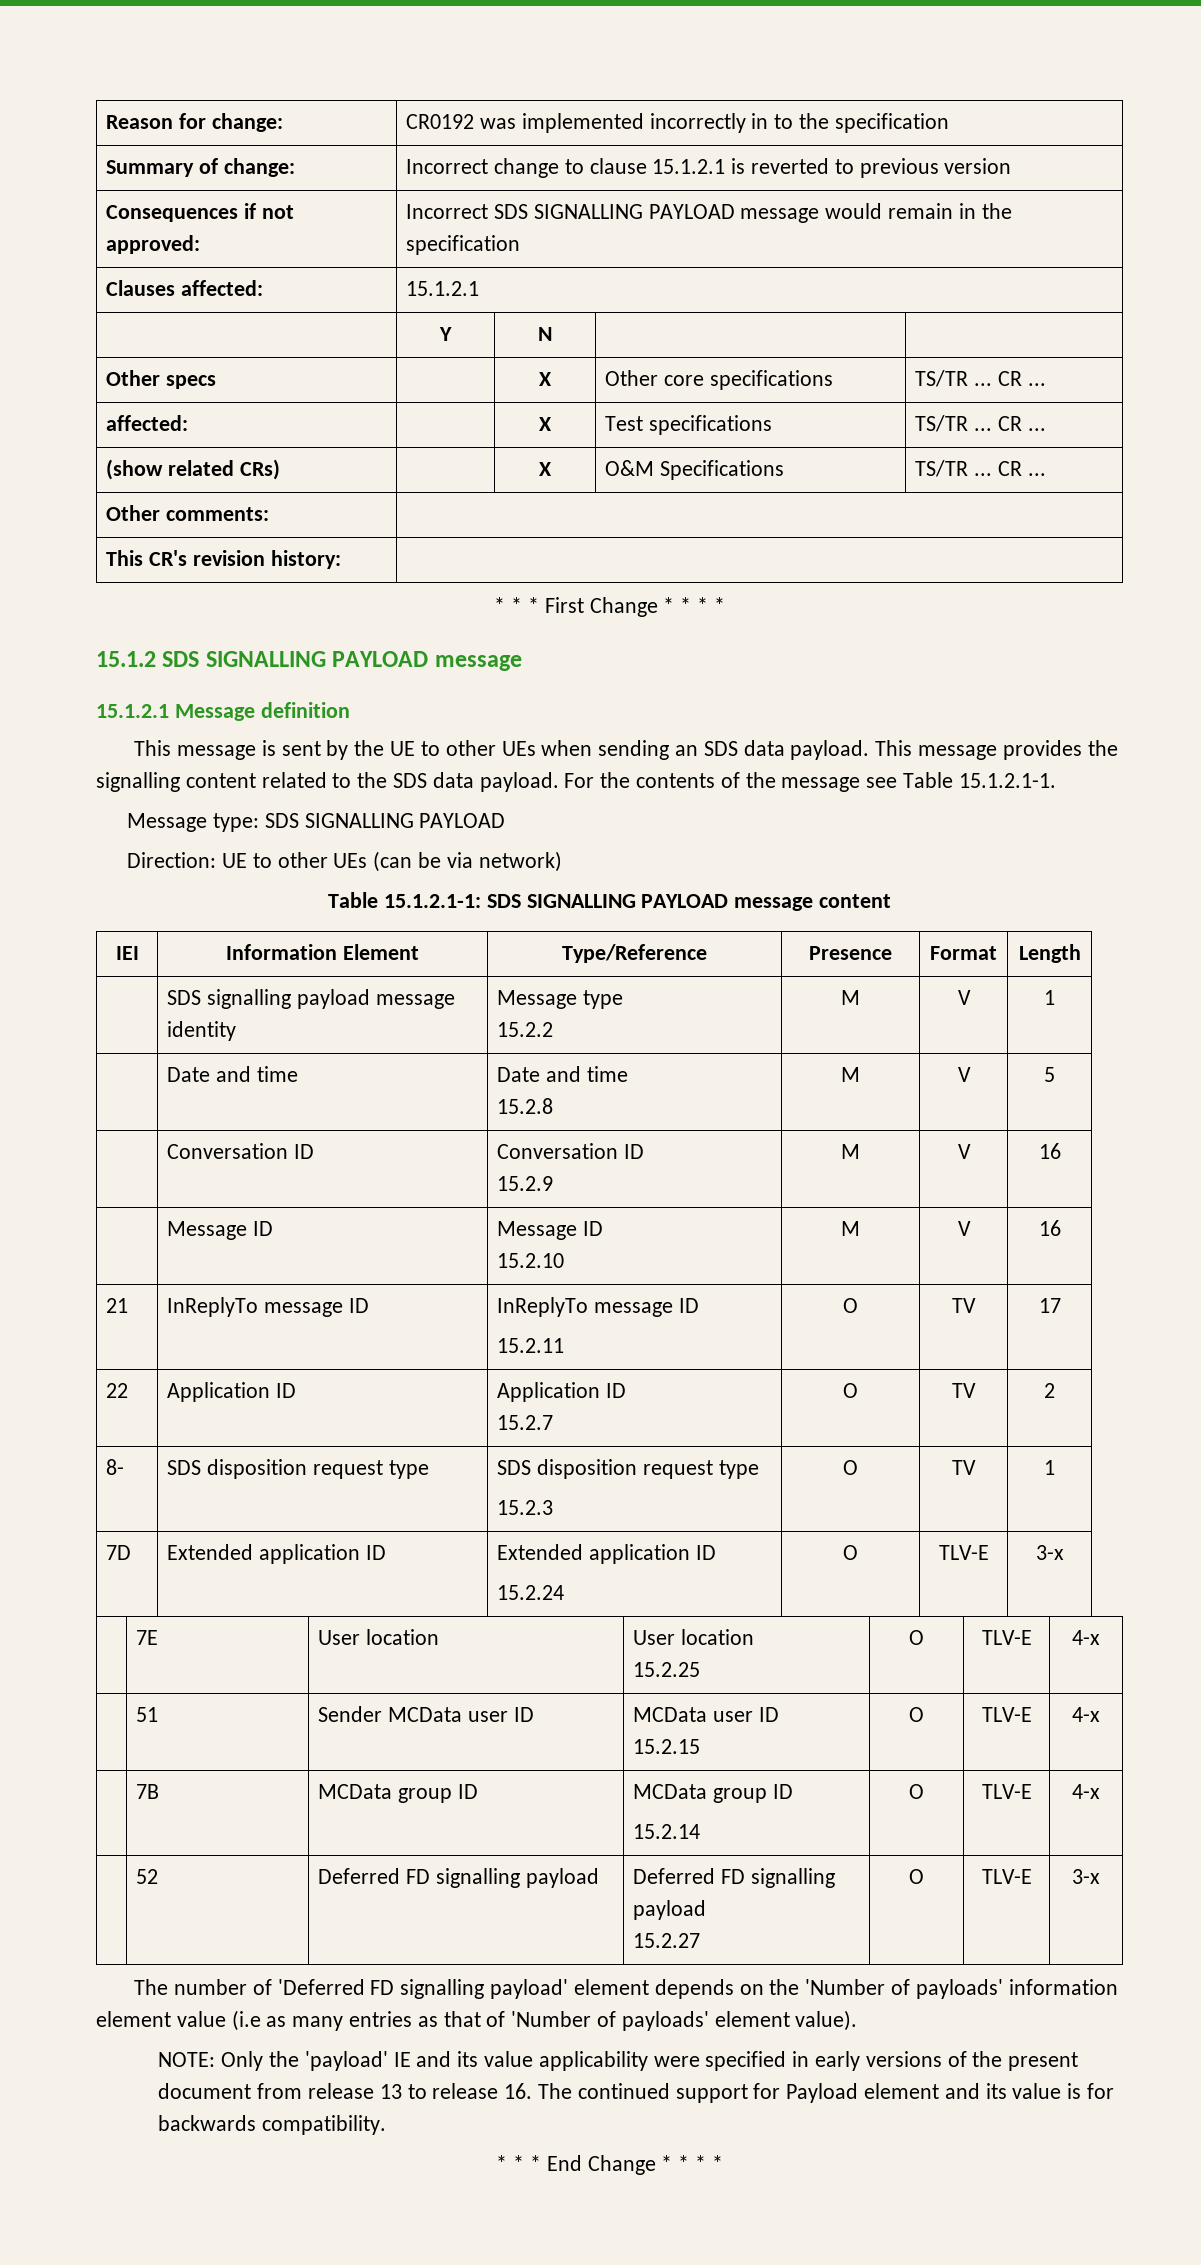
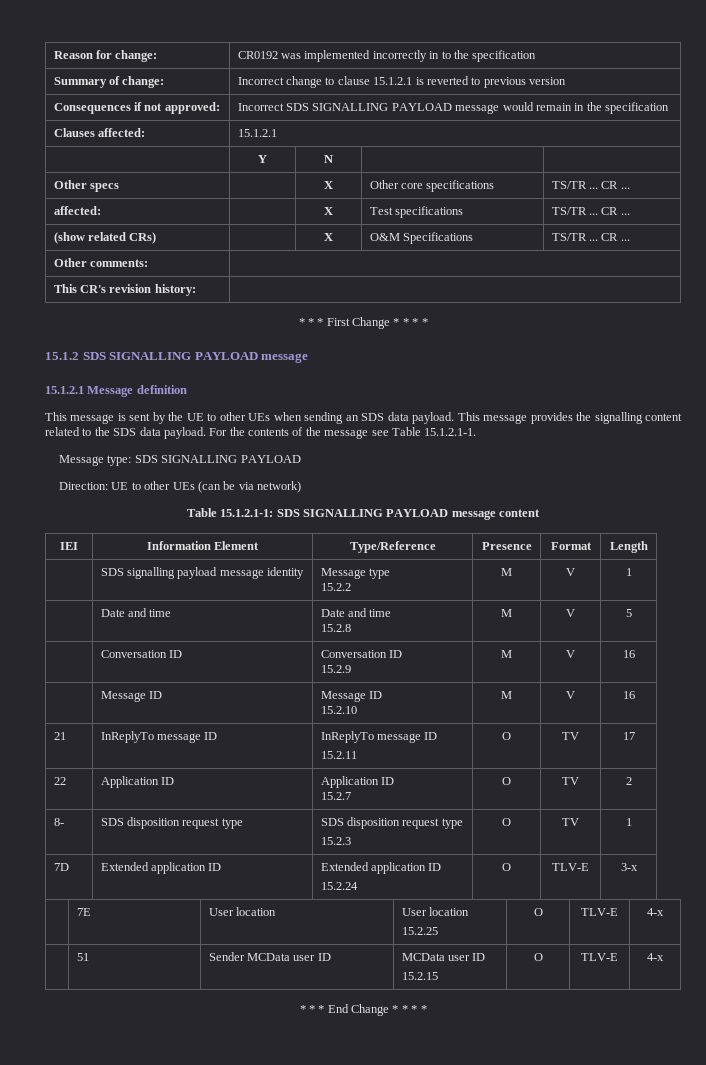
- | 7B | MCData group ID | MCData group ID
- 15.2.14 | O | TLV-E | 4-x
- | 52 | Deferred FD signalling payload | Deferred FD signalling payload
- 15.2.27 | O | TLV-E | 3-x
- The number of 'Deferred FD signalling payload' element depends on the 'Number of payloads' information element value (i.e as many entries as that of 'Number of payloads' element value).
- NOTE: Only the 'payload' IE and its value applicability were specified in early versions of the present document from release 13 to release 16. The continued support for Payload element and its value is for backwards compatibility.

